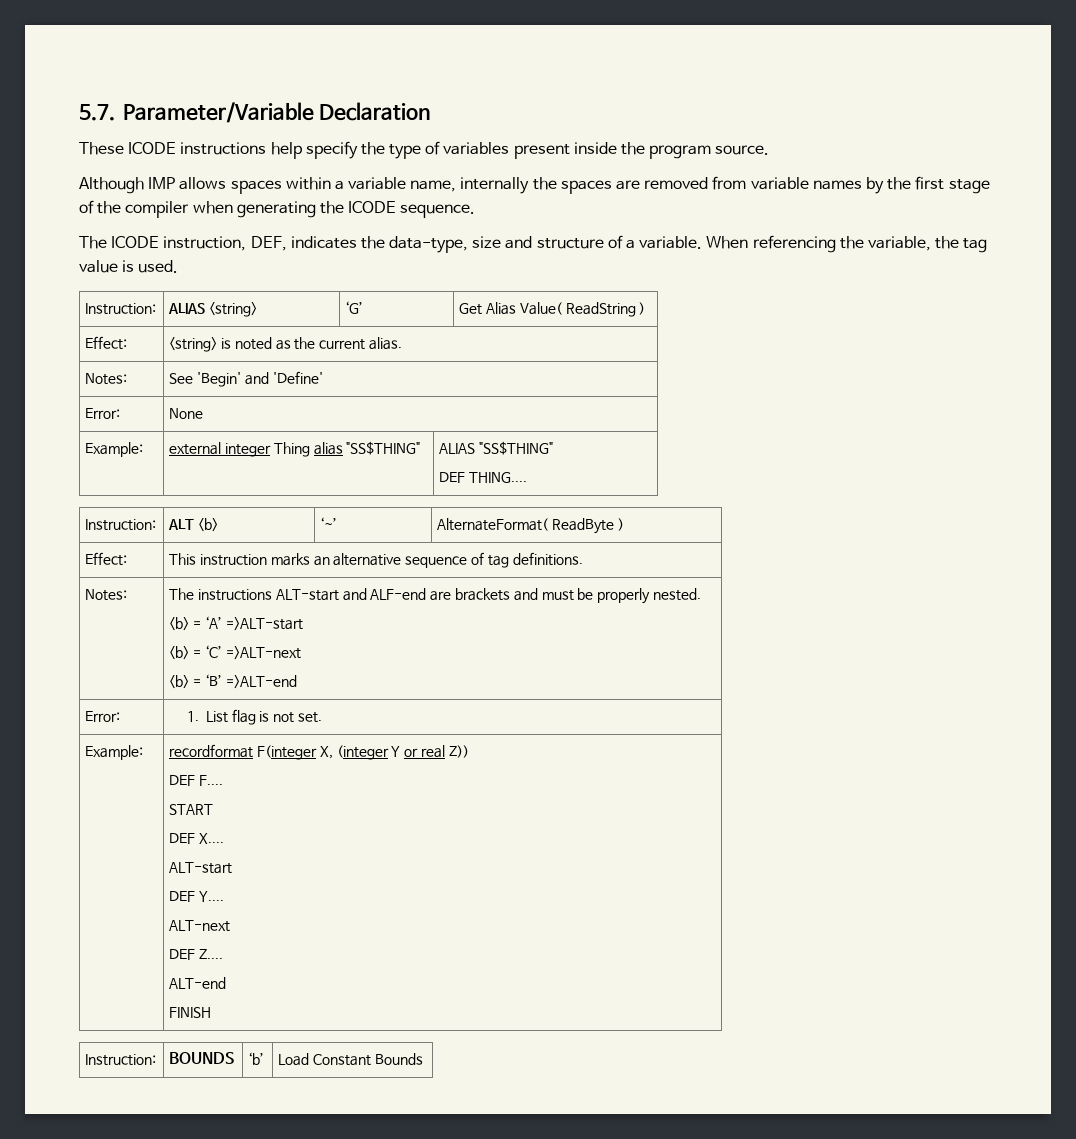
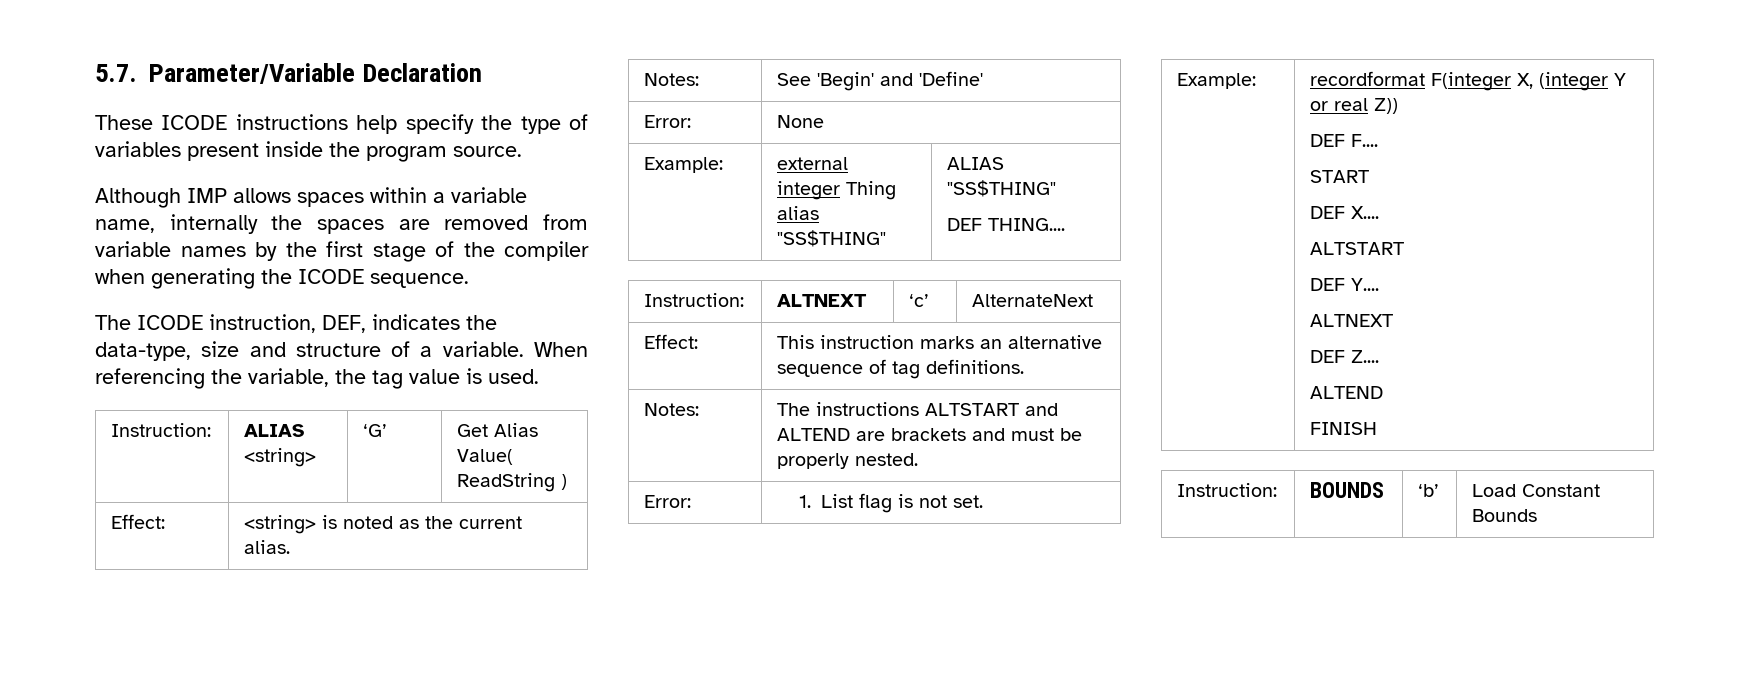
- Instruction: | ALT <b> | ‘~’ | AlternateFormat( ReadByte )
+ Instruction: | ALTNEXT | ‘c’ | AlternateNext
- Notes: | The instructions ALT-start and ALF-end are brackets and must be properly nested.
- <b> = ‘A’ =>ALT-start
- <b> = ‘C’ =>ALT-next
- <b> = ‘B’ =>ALT-end
+ Notes: | The instructions ALTSTART and ALTEND are brackets and must be properly nested.
  Example: | recordformat F(integer X, (integer Y or real Z))
  DEF F....
  START
  DEF X....
- ALT-start
+ ALTSTART
  DEF Y....
- ALT-next
+ ALTNEXT
  DEF Z....
- ALT-end
+ ALTEND

